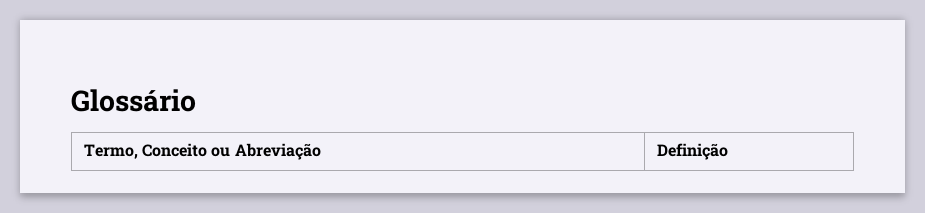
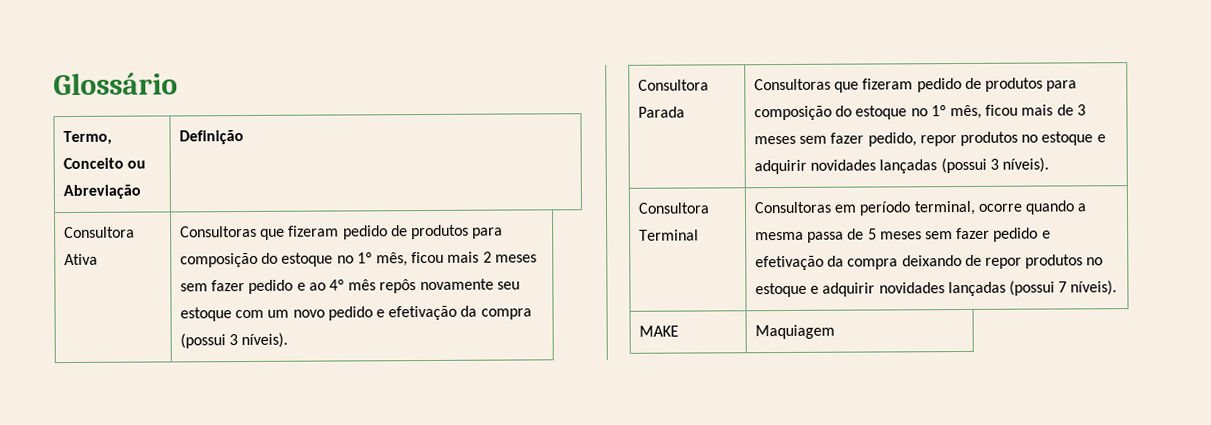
+ Consultora Ativa | Consultoras que fizeram pedido de produtos para composição do estoque no 1º mês, ficou mais 2 meses sem fazer pedido e ao 4º mês repôs novamente seu estoque com um novo pedido e efetivação da compra (possui 3 níveis).
+ Consultora Parada | Consultoras que fizeram pedido de produtos para composição do estoque no 1º mês, ficou mais de 3 meses sem fazer pedido, repor produtos no estoque e adquirir novidades lançadas (possui 3 níveis).
+ Consultora Terminal | Consultoras em período terminal, ocorre quando a mesma passa de 5 meses sem fazer pedido e efetivação da compra deixando de repor produtos no estoque e adquirir novidades lançadas (possui 7 níveis).
+ MAKE | Maquiagem

